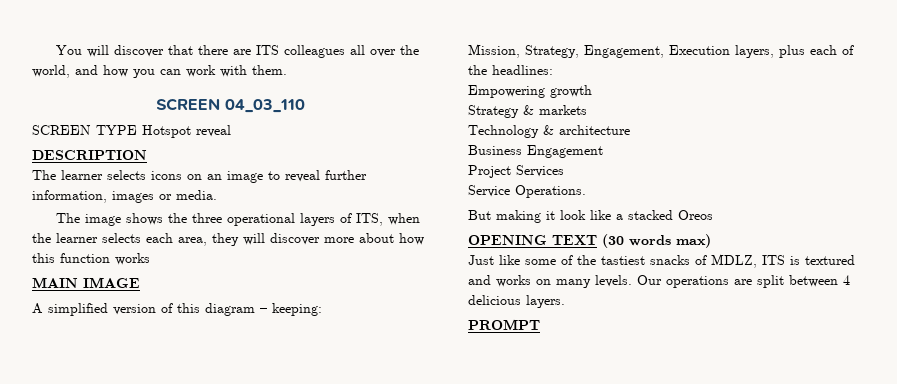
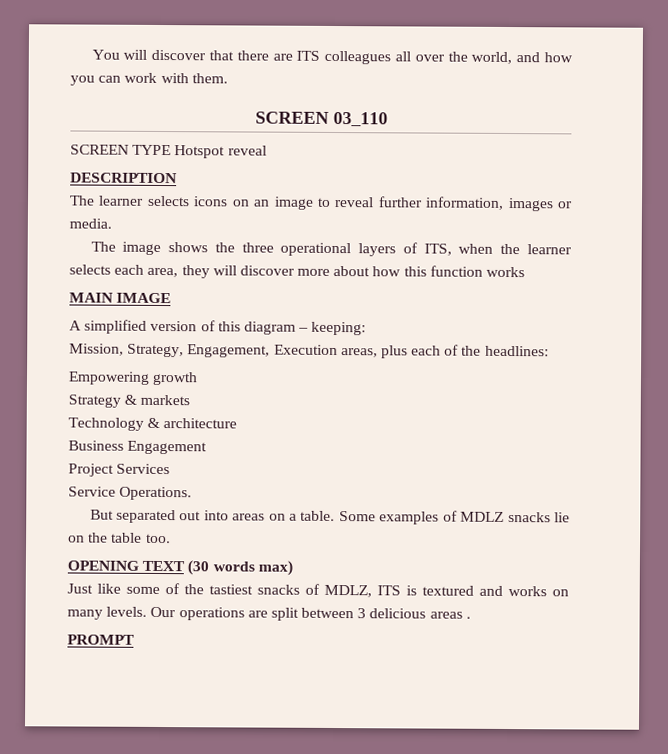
- SCREEN 04_03_110
+ SCREEN 03_110
- Mission, Strategy, Engagement, Execution layers, plus each of the headlines:
+ Mission, Strategy, Engagement, Execution areas, plus each of the headlines:
- But making it look like a stacked Oreos
+ But separated out into areas on a table. Some examples of MDLZ snacks lie on the table too.
- Our operations are split between 4 delicious layers.
+ Our operations are split between 3 delicious areas .

